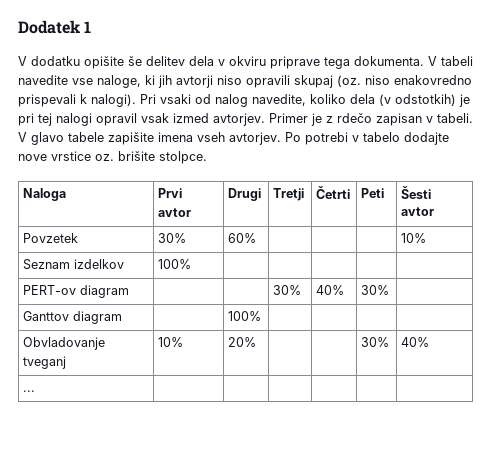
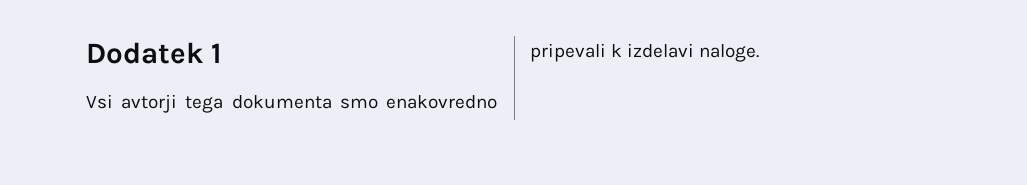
- V dodatku opišite še delitev dela v okviru priprave tega dokumenta. V tabeli navedite vse naloge, ki jih avtorji niso opravili skupaj (oz. niso enakovredno prispevali k nalogi). Pri vsaki od nalog navedite, koliko dela (v odstotkih) je pri tej nalogi opravil vsak izmed avtorjev. Primer je z rdečo zapisan v tabeli. V glavo tabele zapišite imena vseh avtorjev. Po potrebi v tabelo dodajte nove vrstice oz. brišite stolpce.
- Naloga | Prvi avtor | Drugi | Tretji | Četrti | Peti | Šesti avtor
- Povzetek | 30% | 60% | | | | 10%
- Seznam izdelkov | 100% | | | | |
- PERT-ov diagram | | | 30% | 40% | 30% |
- Ganttov diagram | | 100% | | | |
- Obvladovanje tveganj | 10% | 20% | | | 30% | 40%
- ... | | | | | |
+ Vsi avtorji tega dokumenta smo enakovredno pripevali k izdelavi naloge.

